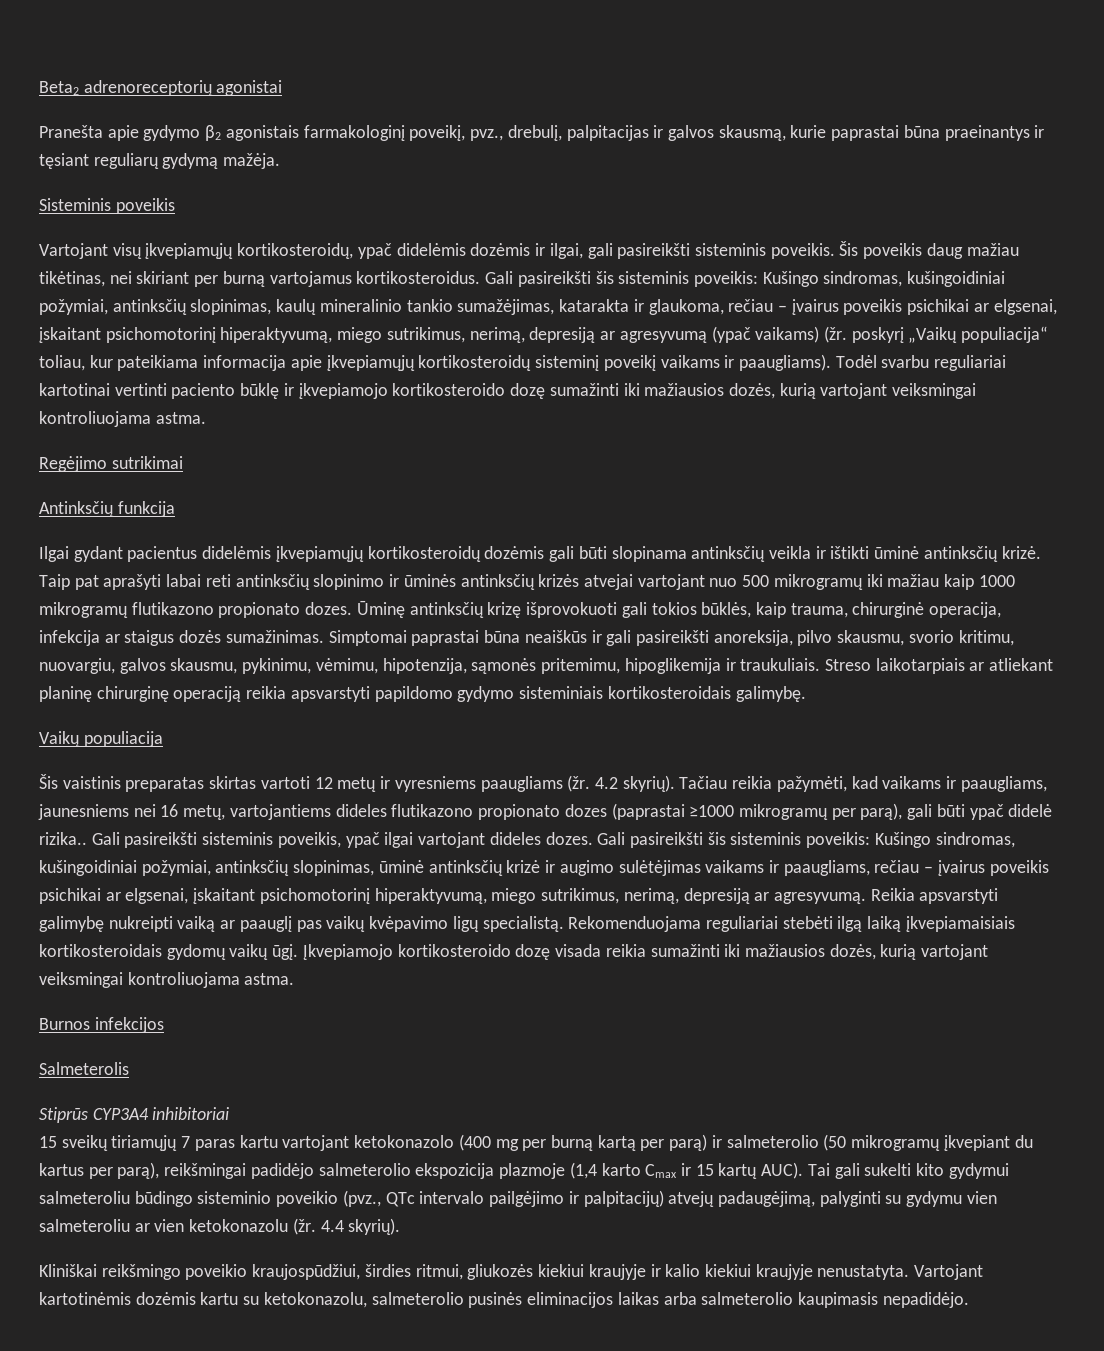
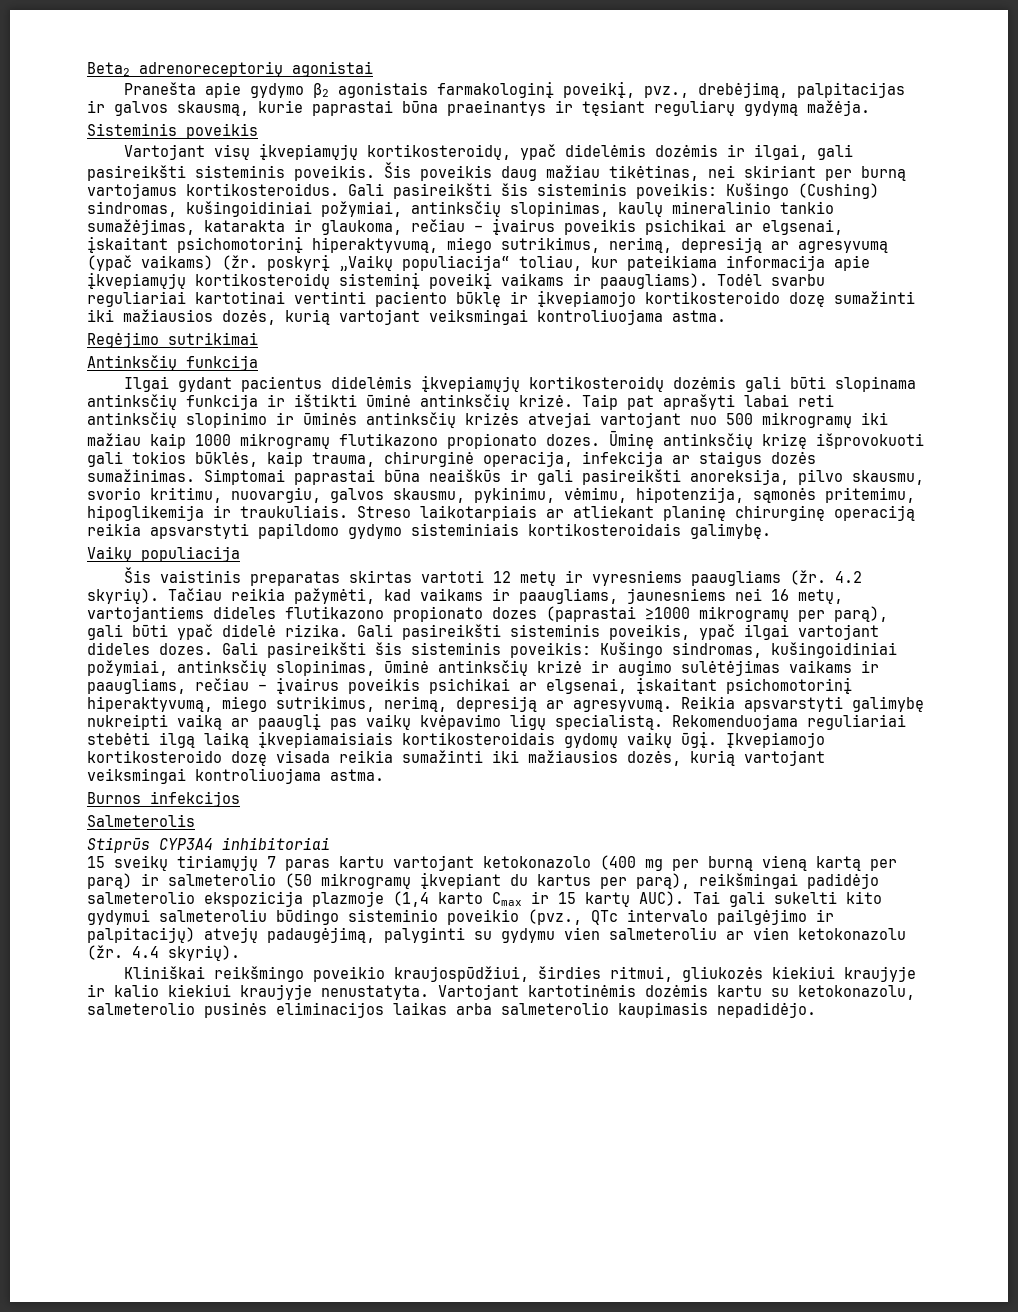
- Pranešta apie gydymo β2 agonistais farmakologinį poveikį, pvz., drebulį, palpitacijas ir galvos skausmą, kurie paprastai būna praeinantys ir tęsiant reguliarų gydymą mažėja.
+ Pranešta apie gydymo β2 agonistais farmakologinį poveikį, pvz., drebėjimą, palpitacijas ir galvos skausmą, kurie paprastai būna praeinantys ir tęsiant reguliarų gydymą mažėja.
- Gali pasireikšti šis sisteminis poveikis: Kušingo sindromas, kušingoidiniai požymiai, antinksčių slopinimas, kaulų mineralinio tankio sumažėjimas, katarakta ir glaukoma, rečiau – įvairus poveikis psichikai ar elgsenai, įskaitant psichomotorinį hiperaktyvumą, miego sutrikimus, nerimą, depresiją ar agresyvumą (ypač vaikams) (žr. poskyrį „Vaikų populiacija“ toliau, kur pateikiama informacija apie įkvepiamųjų kortikosteroidų sisteminį poveikį vaikams ir paaugliams).
+ Gali pasireikšti šis sisteminis poveikis: Kušingo (Cushing) sindromas, kušingoidiniai požymiai, antinksčių slopinimas, kaulų mineralinio tankio sumažėjimas, katarakta ir glaukoma, rečiau – įvairus poveikis psichikai ar elgsenai, įskaitant psichomotorinį hiperaktyvumą, miego sutrikimus, nerimą, depresiją ar agresyvumą (ypač vaikams) (žr. poskyrį „Vaikų populiacija“ toliau, kur pateikiama informacija apie įkvepiamųjų kortikosteroidų sisteminį poveikį vaikams ir paaugliams).
- Ilgai gydant pacientus didelėmis įkvepiamųjų kortikosteroidų dozėmis gali būti slopinama antinksčių veikla ir ištikti ūminė antinksčių krizė.
+ Ilgai gydant pacientus didelėmis įkvepiamųjų kortikosteroidų dozėmis gali būti slopinama antinksčių funkcija ir ištikti ūminė antinksčių krizė.
- Tačiau reikia pažymėti, kad vaikams ir paaugliams, jaunesniems nei 16 metų, vartojantiems dideles flutikazono propionato dozes (paprastai ≥1000 mikrogramų per parą), gali būti ypač didelė rizika..
+ Tačiau reikia pažymėti, kad vaikams ir paaugliams, jaunesniems nei 16 metų, vartojantiems dideles flutikazono propionato dozes (paprastai ≥1000 mikrogramų per parą), gali būti ypač didelė rizika.
- 15 sveikų tiriamųjų 7 paras kartu vartojant ketokonazolo (400 mg per burną kartą per parą) ir salmeterolio (50 mikrogramų įkvepiant du kartus per parą), reikšmingai padidėjo salmeterolio ekspozicija plazmoje (1,4 karto Cmax ir 15 kartų AUC).
+ 15 sveikų tiriamųjų 7 paras kartu vartojant ketokonazolo (400 mg per burną vieną kartą per parą) ir salmeterolio (50 mikrogramų įkvepiant du kartus per parą), reikšmingai padidėjo salmeterolio ekspozicija plazmoje (1,4 karto Cmax ir 15 kartų AUC).

